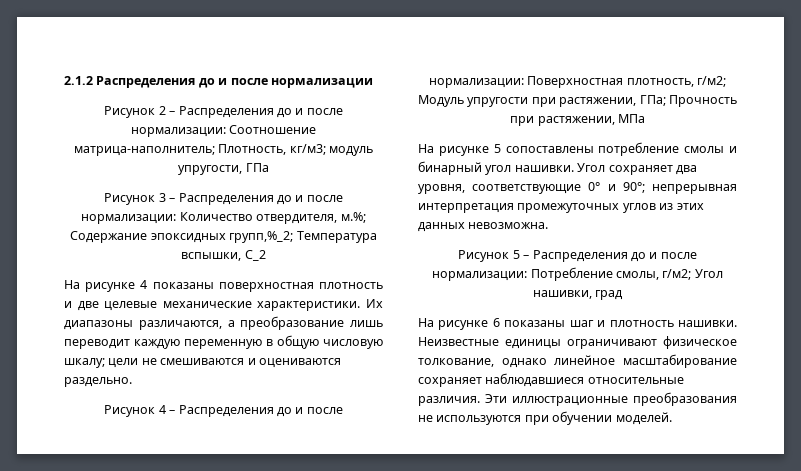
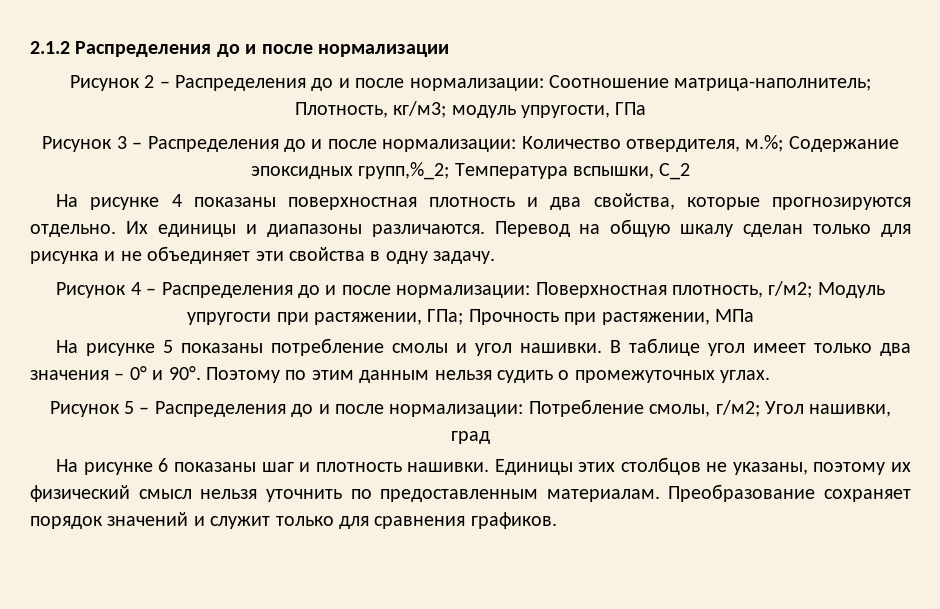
- На рисунке 4 показаны поверхностная плотность и две целевые механические характеристики. Их диапазоны различаются, а преобразование лишь переводит каждую переменную в общую числовую шкалу; цели не смешиваются и оцениваются раздельно.
+ На рисунке 4 показаны поверхностная плотность и два свойства, которые прогнозируются отдельно. Их единицы и диапазоны различаются. Перевод на общую шкалу сделан только для рисунка и не объединяет эти свойства в одну задачу.
- На рисунке 5 сопоставлены потребление смолы и бинарный угол нашивки.
+ На рисунке 5 показаны потребление смолы и угол нашивки.
- Угол сохраняет два уровня, соответствующие 0° и 90°; непрерывная интерпретация промежуточных углов из этих данных невозможна.
+ В таблице угол имеет только два значения – 0° и 90°. Поэтому по этим данным нельзя судить о промежуточных углах.
- Неизвестные единицы ограничивают физическое толкование, однако линейное масштабирование сохраняет наблюдавшиеся относительные различия. Эти иллюстрационные преобразования не используются при обучении моделей.
+ Единицы этих столбцов не указаны, поэтому их физический смысл нельзя уточнить по предоставленным материалам. Преобразование сохраняет порядок значений и служит только для сравнения графиков.

